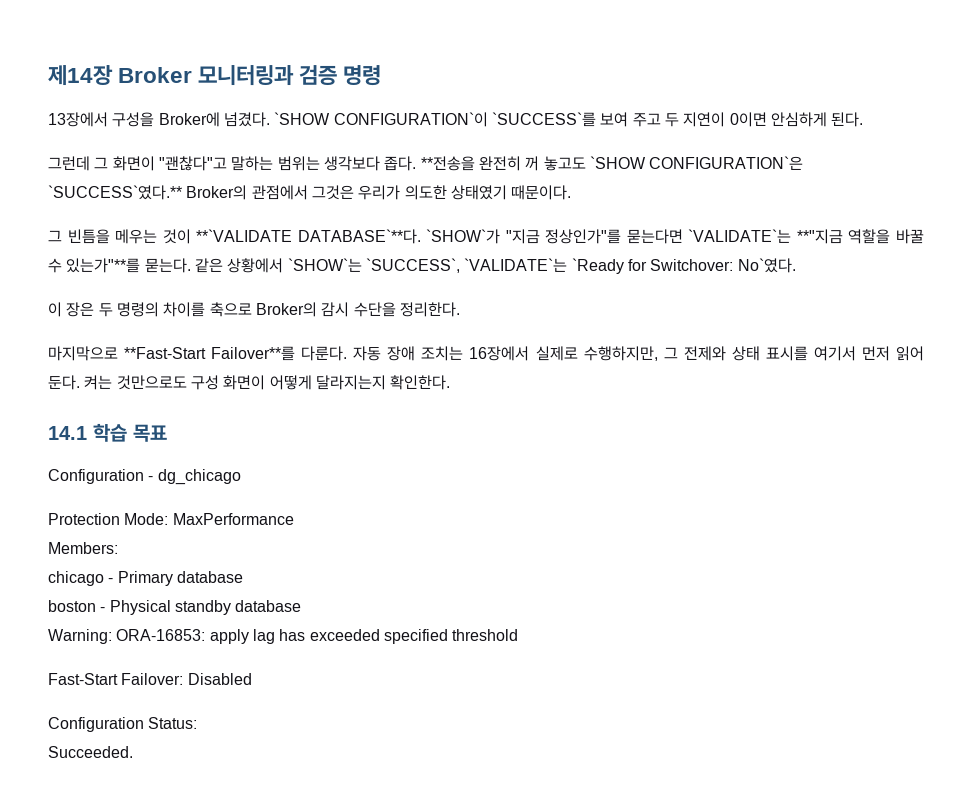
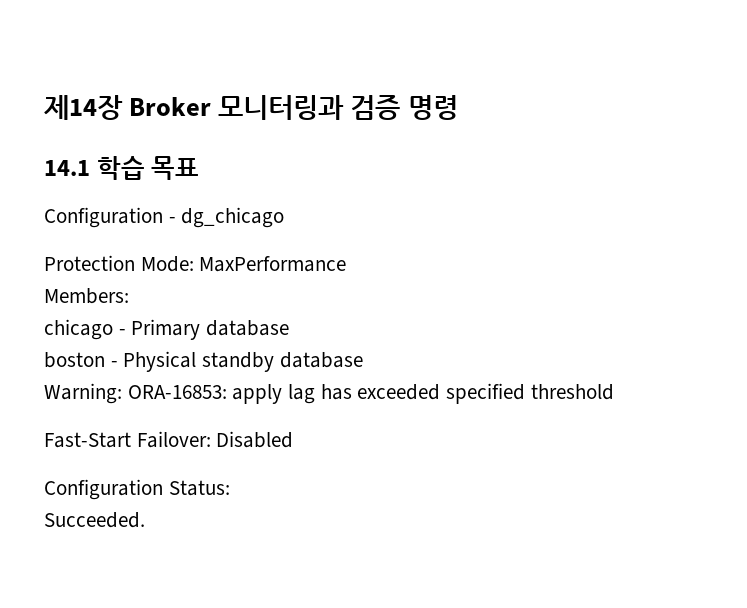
- 13장에서 구성을 Broker에 넘겼다. `SHOW CONFIGURATION`이 `SUCCESS`를 보여 주고 두 지연이 0이면 안심하게 된다.
- 그런데 그 화면이 "괜찮다"고 말하는 범위는 생각보다 좁다. **전송을 완전히 꺼 놓고도 `SHOW CONFIGURATION`은 `SUCCESS`였다.** Broker의 관점에서 그것은 우리가 의도한 상태였기 때문이다.
- 그 빈틈을 메우는 것이 **`VALIDATE DATABASE`**다. `SHOW`가 "지금 정상인가"를 묻는다면 `VALIDATE`는 **"지금 역할을 바꿀 수 있는가"**를 묻는다. 같은 상황에서 `SHOW`는 `SUCCESS`, `VALIDATE`는 `Ready for Switchover: No`였다.
- 이 장은 두 명령의 차이를 축으로 Broker의 감시 수단을 정리한다.
- 마지막으로 **Fast-Start Failover**를 다룬다. 자동 장애 조치는 16장에서 실제로 수행하지만, 그 전제와 상태 표시를 여기서 먼저 읽어 둔다. 켜는 것만으로도 구성 화면이 어떻게 달라지는지 확인한다.

